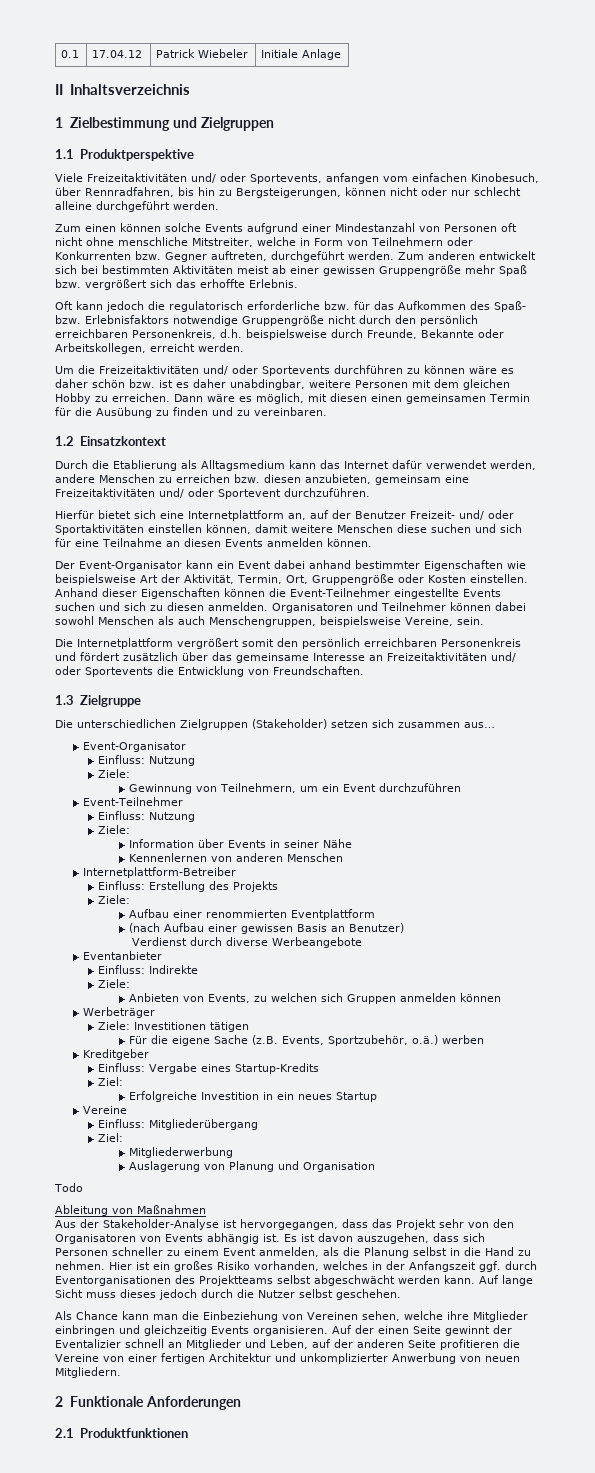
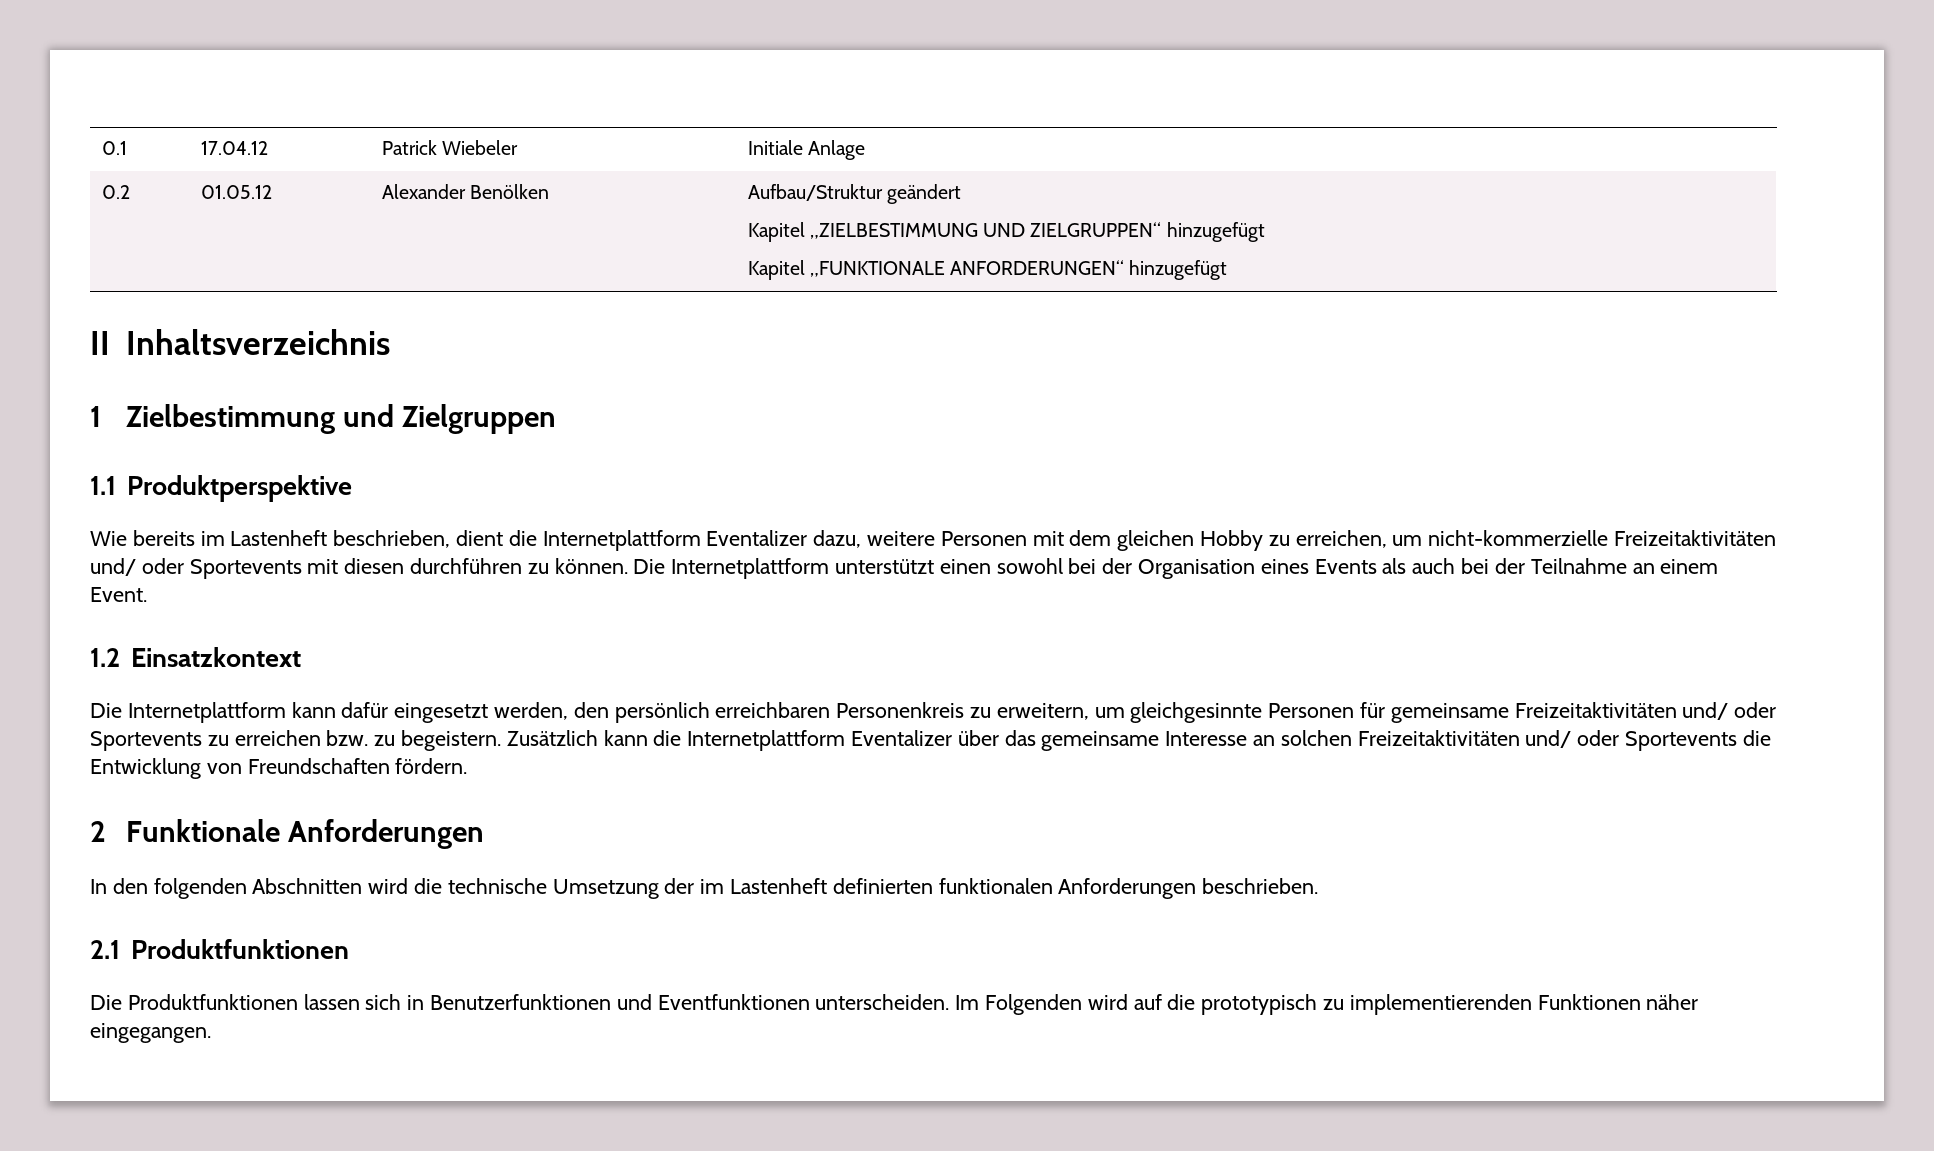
+ 0.2 | 01.05.12 | Alexander Benölken | Aufbau/Struktur geändert
+ Kapitel „ZIELBESTIMMUNG UND ZIELGRUPPEN“ hinzugefügt
+ Kapitel „FUNKTIONALE ANFORDERUNGEN“ hinzugefügt
- Viele Freizeitaktivitäten und/ oder Sportevents, anfangen vom einfachen Kinobesuch, über Rennradfahren, bis hin zu Bergsteigerungen, können nicht oder nur schlecht alleine durchgeführt werden.
- Zum einen können solche Events aufgrund einer Mindestanzahl von Personen oft nicht ohne menschliche Mitstreiter, welche in Form von Teilnehmern oder Konkurrenten bzw. Gegner auftreten, durchgeführt werden. Zum anderen entwickelt sich bei bestimmten Aktivitäten meist ab einer gewissen Gruppengröße mehr Spaß bzw. vergrößert sich das erhoffte Erlebnis.
- Oft kann jedoch die regulatorisch erforderliche bzw. für das Aufkommen des Spaß- bzw. Erlebnisfaktors notwendige Gruppengröße nicht durch den persönlich erreichbaren Personenkreis, d.h. beispielsweise durch Freunde, Bekannte oder Arbeitskollegen, erreicht werden.
- Um die Freizeitaktivitäten und/ oder Sportevents durchführen zu können wäre es daher schön bzw. ist es daher unabdingbar, weitere Personen mit dem gleichen Hobby zu erreichen. Dann wäre es möglich, mit diesen einen gemeinsamen Termin für die Ausübung zu finden und zu vereinbaren.
+ Wie bereits im Lastenheft beschrieben, dient die Internetplattform Eventalizer dazu, weitere Personen mit dem gleichen Hobby zu erreichen, um nicht-kommerzielle Freizeitaktivitäten und/ oder Sportevents mit diesen durchführen zu können. Die Internetplattform unterstützt einen sowohl bei der Organisation eines Events als auch bei der Teilnahme an einem Event.
  1.2 Einsatzkontext
- Durch die Etablierung als Alltagsmedium kann das Internet dafür verwendet werden, andere Menschen zu erreichen bzw. diesen anzubieten, gemeinsam eine Freizeitaktivitäten und/ oder Sportevent durchzuführen.
- Hierfür bietet sich eine Internetplattform an, auf der Benutzer Freizeit- und/ oder Sportaktivitäten einstellen können, damit weitere Menschen diese suchen und sich für eine Teilnahme an diesen Events anmelden können.
- Der Event-Organisator kann ein Event dabei anhand bestimmter Eigenschaften wie beispielsweise Art der Aktivität, Termin, Ort, Gruppengröße oder Kosten einstellen. Anhand dieser Eigenschaften können die Event-Teilnehmer eingestellte Events suchen und sich zu diesen anmelden. Organisatoren und Teilnehmer können dabei sowohl Menschen als auch Menschengruppen, beispielsweise Vereine, sein.
- Die Internetplattform vergrößert somit den persönlich erreichbaren Personenkreis und fördert zusätzlich über das gemeinsame Interesse an Freizeitaktivitäten und/ oder Sportevents die Entwicklung von Freundschaften.
- 1.3 Zielgruppe
- Die unterschiedlichen Zielgruppen (Stakeholder) setzen sich zusammen aus…
- Event-Organisator
- Einfluss: Nutzung
- Ziele:
- Gewinnung von Teilnehmern, um ein Event durchzuführen
- Event-Teilnehmer
- Einfluss: Nutzung
- Ziele:
- Information über Events in seiner Nähe
- Kennenlernen von anderen Menschen
- Internetplattform-Betreiber
- Einfluss: Erstellung des Projekts
- Ziele:
- Aufbau einer renommierten Eventplattform
- (nach Aufbau einer gewissen Basis an Benutzer)
- Verdienst durch diverse Werbeangebote
- Eventanbieter
- Einfluss: Indirekte
- Ziele:
- Anbieten von Events, zu welchen sich Gruppen anmelden können
- Werbeträger
- Ziele: Investitionen tätigen
- Für die eigene Sache (z.B. Events, Sportzubehör, o.ä.) werben
- Kreditgeber
- Einfluss: Vergabe eines Startup-Kredits
- Ziel:
- Erfolgreiche Investition in ein neues Startup
- Vereine
- Einfluss: Mitgliederübergang
- Ziel:
- Mitgliederwerbung
- Auslagerung von Planung und Organisation
- Todo
- Ableitung von Maßnahmen
- Aus der Stakeholder-Analyse ist hervorgegangen, dass das Projekt sehr von den Organisatoren von Events abhängig ist. Es ist davon auszugehen, dass sich Personen schneller zu einem Event anmelden, als die Planung selbst in die Hand zu nehmen. Hier ist ein großes Risiko vorhanden, welches in der Anfangszeit ggf. durch Eventorganisationen des Projektteams selbst abgeschwächt werden kann. Auf lange Sicht muss dieses jedoch durch die Nutzer selbst geschehen.
- Als Chance kann man die Einbeziehung von Vereinen sehen, welche ihre Mitglieder einbringen und gleichzeitig Events organisieren. Auf der einen Seite gewinnt der Eventalizier schnell an Mitglieder und Leben, auf der anderen Seite profitieren die Vereine von einer fertigen Architektur und unkomplizierter Anwerbung von neuen Mitgliedern.
+ Die Internetplattform kann dafür eingesetzt werden, den persönlich erreichbaren Personenkreis zu erweitern, um gleichgesinnte Personen für gemeinsame Freizeitaktivitäten und/ oder Sportevents zu erreichen bzw. zu begeistern. Zusätzlich kann die Internetplattform Eventalizer über das gemeinsame Interesse an solchen Freizeitaktivitäten und/ oder Sportevents die Entwicklung von Freundschaften fördern.
  2 Funktionale Anforderungen
+ In den folgenden Abschnitten wird die technische Umsetzung der im Lastenheft definierten funktionalen Anforderungen beschrieben.
  2.1 Produktfunktionen
+ Die Produktfunktionen lassen sich in Benutzerfunktionen und Eventfunktionen unterscheiden. Im Folgenden wird auf die prototypisch zu implementierenden Funktionen näher eingegangen.

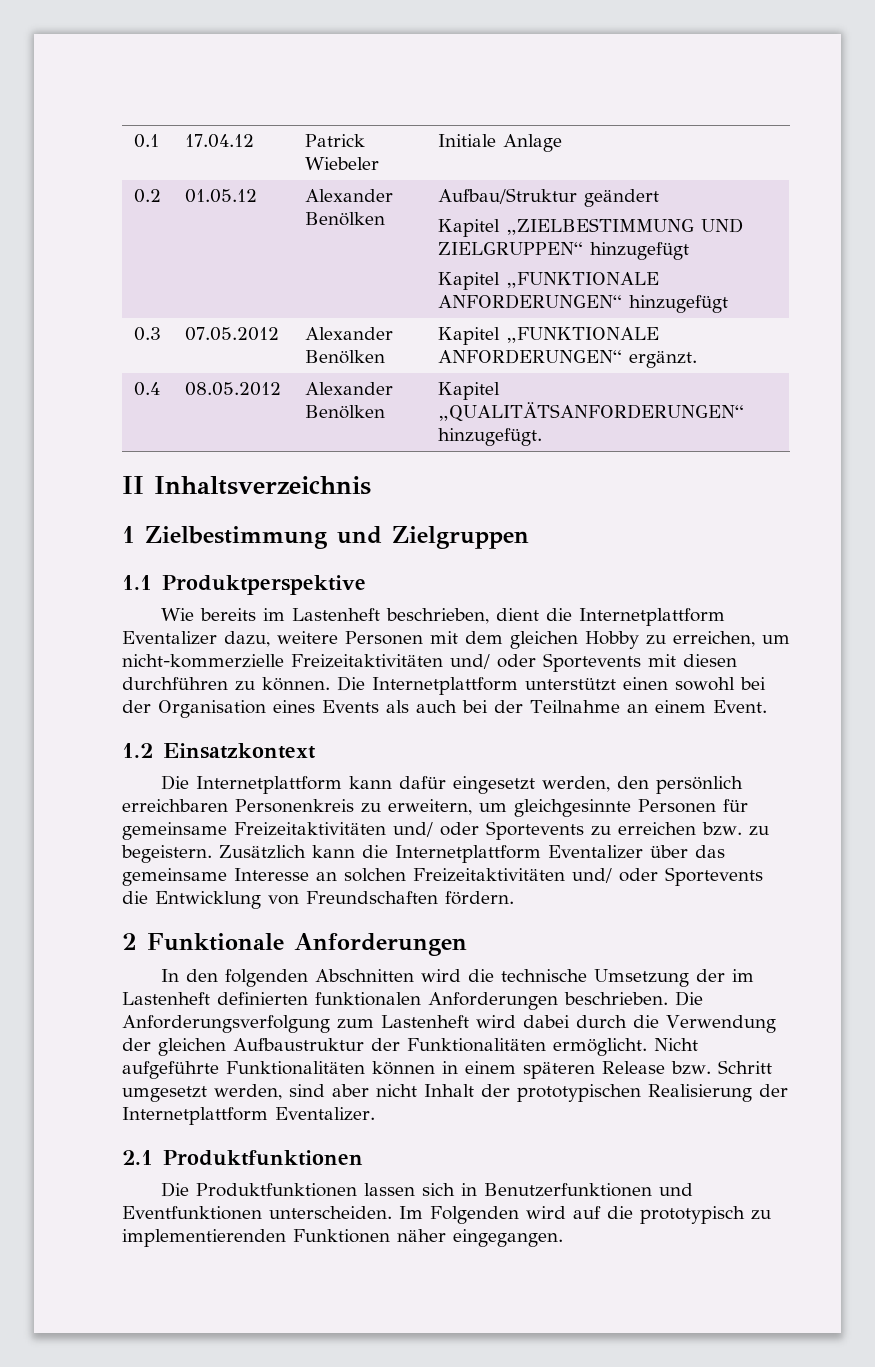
+ 0.3 | 07.05.2012 | Alexander Benölken | Kapitel „FUNKTIONALE ANFORDERUNGEN“ ergänzt.
+ 0.4 | 08.05.2012 | Alexander Benölken | Kapitel „QUALITÄTSANFORDERUNGEN“ hinzugefügt.
+ Die Anforderungsverfolgung zum Lastenheft wird dabei durch die Verwendung der gleichen Aufbaustruktur der Funktionalitäten ermöglicht. Nicht aufgeführte Funktionalitäten können in einem späteren Release bzw. Schritt umgesetzt werden, sind aber nicht Inhalt der prototypischen Realisierung der Internetplattform Eventalizer.

